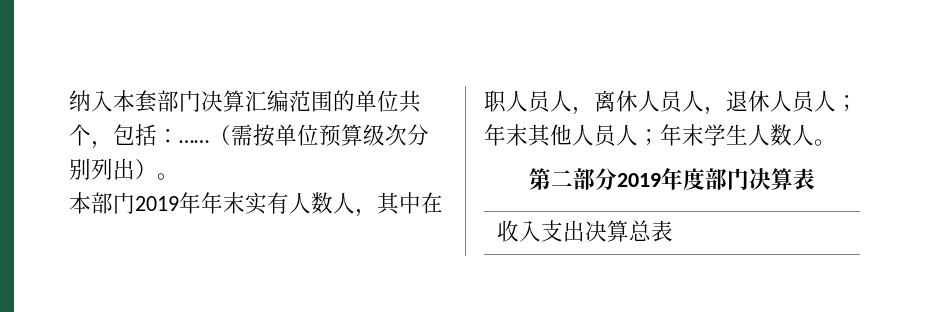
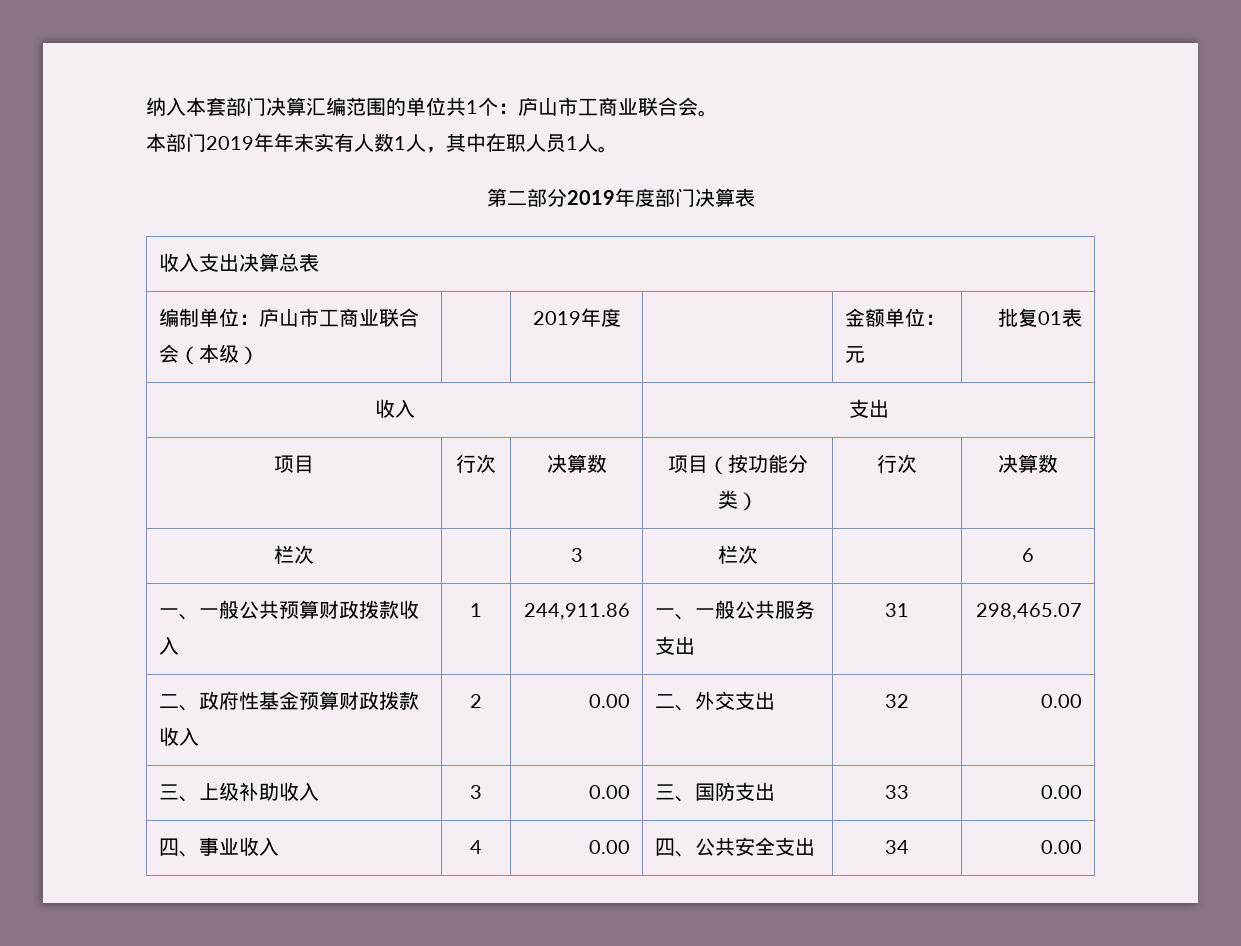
- 纳入本套部门决算汇编范围的单位共个，包括：……（需按单位预算级次分别列出）。
+ 纳入本套部门决算汇编范围的单位共1个：庐山市工商业联合会。
- 本部门2019年年末实有人数人，其中在职人员人，离休人员人，退休人员人；年末其他人员人；年末学生人数人。
+ 本部门2019年年末实有人数1人，其中在职人员1人。
+ 编制单位：庐山市工商业联合会（本级） | | 2019年度 | | 金额单位：元 | 批复01表
+ 收入 | 支出
+ 项目 | 行次 | 决算数 | 项目（按功能分类） | 行次 | 决算数
+ 栏次 | | 3 | 栏次 | | 6
+ 一、一般公共预算财政拨款收入 | 1 | 244,911.86 | 一、一般公共服务支出 | 31 | 298,465.07
+ 二、政府性基金预算财政拨款收入 | 2 | 0.00 | 二、外交支出 | 32 | 0.00
+ 三、上级补助收入 | 3 | 0.00 | 三、国防支出 | 33 | 0.00
+ 四、事业收入 | 4 | 0.00 | 四、公共安全支出 | 34 | 0.00

